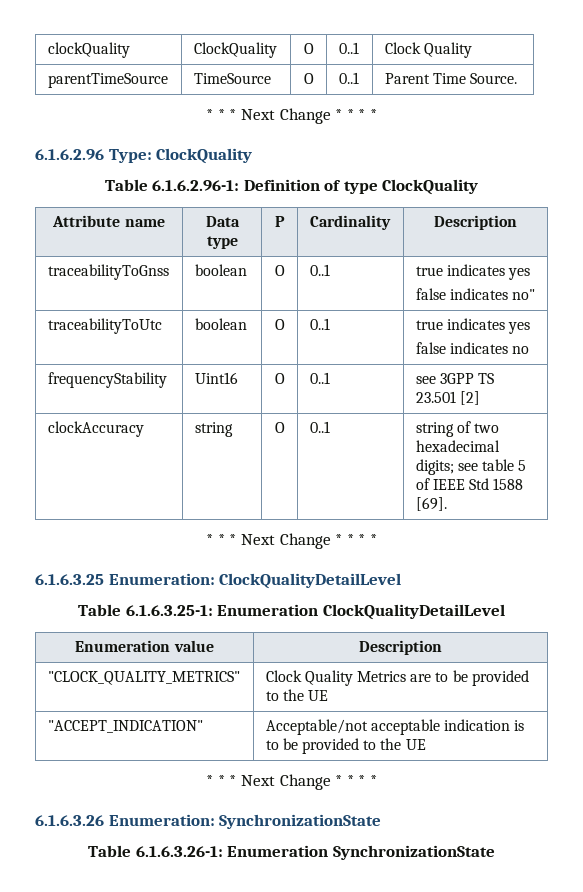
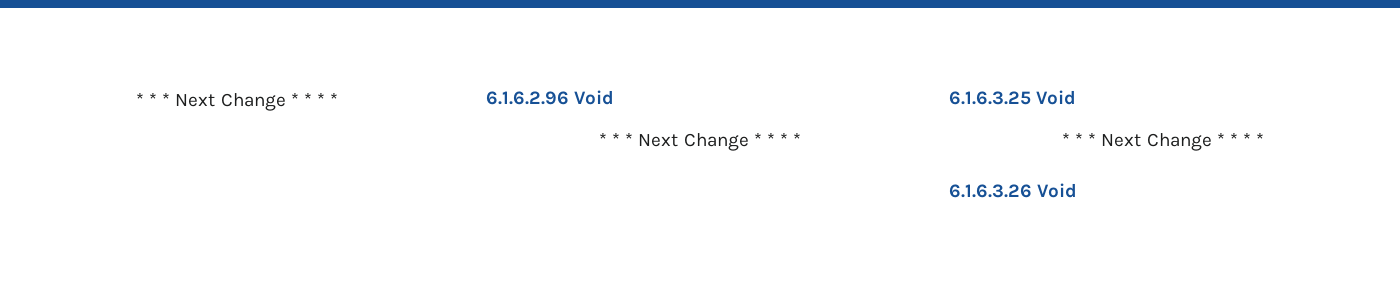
- clockQuality | ClockQuality | O | 0..1 | Clock Quality
- parentTimeSource | TimeSource | O | 0..1 | Parent Time Source.
- 6.1.6.2.96 Type: ClockQuality
- Table 6.1.6.2.96-1: Definition of type ClockQuality
- Attribute name | Data type | P | Cardinality | Description
- traceabilityToGnss | boolean | O | 0..1 | true indicates yes
- false indicates no"
- traceabilityToUtc | boolean | O | 0..1 | true indicates yes
- false indicates no
- frequencyStability | Uint16 | O | 0..1 | see 3GPP TS 23.501 [2]
- clockAccuracy | string | O | 0..1 | string of two hexadecimal digits; see table 5 of IEEE Std 1588 [69].
+ 6.1.6.2.96 Void
- 6.1.6.3.25 Enumeration: ClockQualityDetailLevel
- Table 6.1.6.3.25-1: Enumeration ClockQualityDetailLevel
- Enumeration value | Description
- "CLOCK_QUALITY_METRICS" | Clock Quality Metrics are to be provided to the UE
- "ACCEPT_INDICATION" | Acceptable/not acceptable indication is to be provided to the UE
+ 6.1.6.3.25 Void
- 6.1.6.3.26 Enumeration: SynchronizationState
- Table 6.1.6.3.26-1: Enumeration SynchronizationState
+ 6.1.6.3.26 Void

